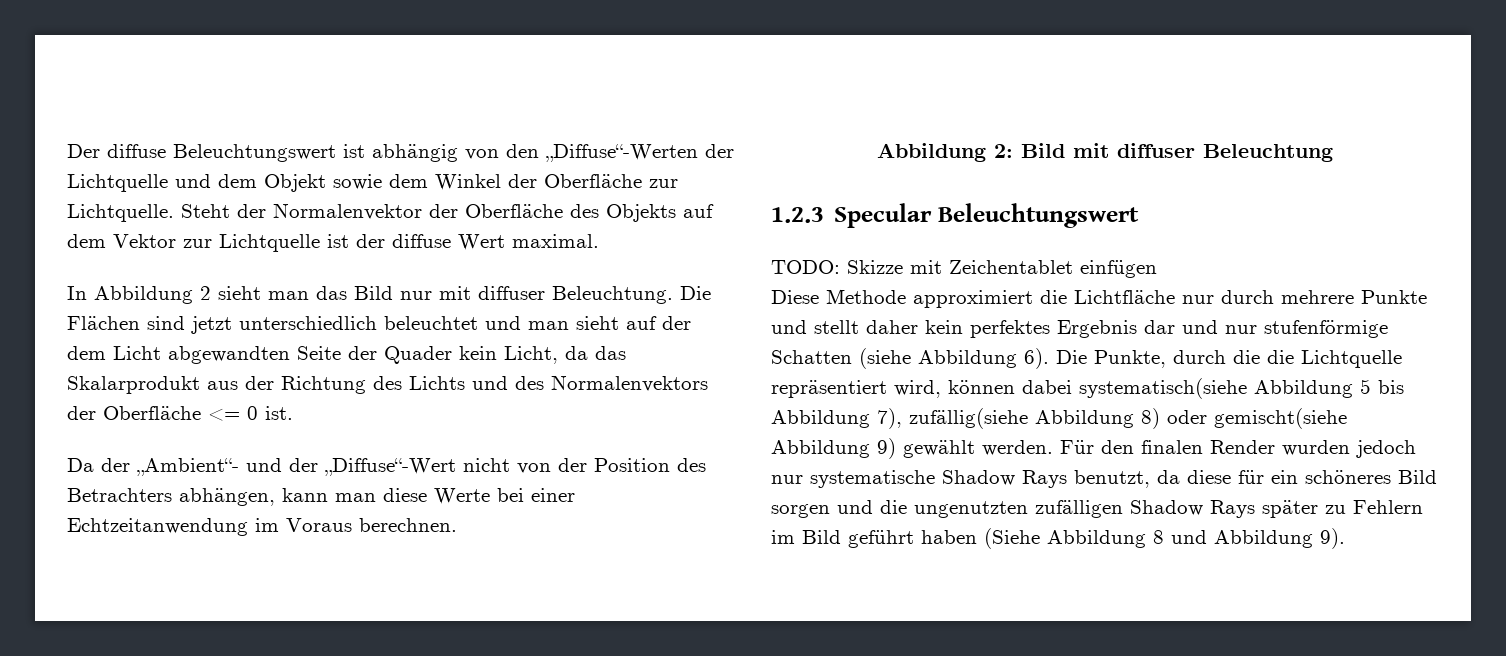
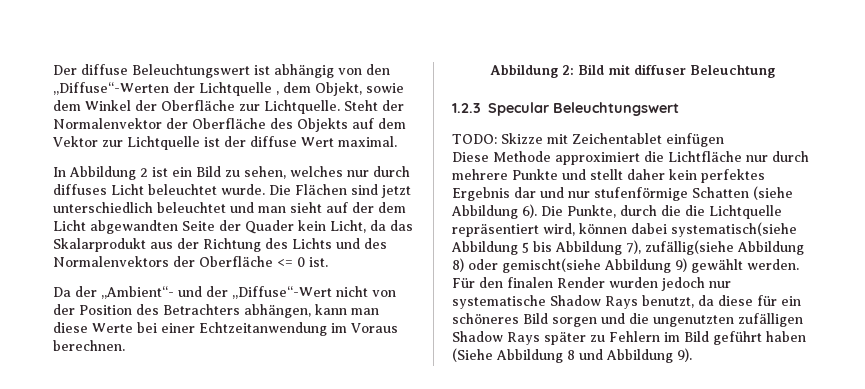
- Der diffuse Beleuchtungswert ist abhängig von den „Diffuse“-Werten der Lichtquelle und dem Objekt sowie dem Winkel der Oberfläche zur Lichtquelle.
+ Der diffuse Beleuchtungswert ist abhängig von den „Diffuse“-Werten der Lichtquelle , dem Objekt, sowie dem Winkel der Oberfläche zur Lichtquelle.
- In Abbildung 2 sieht man das Bild nur mit diffuser Beleuchtung.
+ In Abbildung 2 ist ein Bild zu sehen, welches nur durch diffuses Licht beleuchtet wurde.

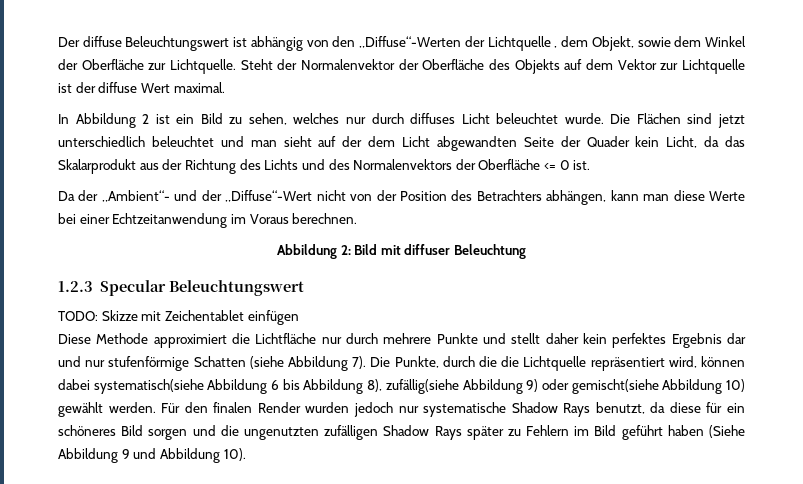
- Diese Methode approximiert die Lichtfläche nur durch mehrere Punkte und stellt daher kein perfektes Ergebnis dar und nur stufenförmige Schatten (siehe Abbildung 6).
+ Diese Methode approximiert die Lichtfläche nur durch mehrere Punkte und stellt daher kein perfektes Ergebnis dar und nur stufenförmige Schatten (siehe Abbildung 7).
- Die Punkte, durch die die Lichtquelle repräsentiert wird, können dabei systematisch(siehe Abbildung 5 bis Abbildung 7), zufällig(siehe Abbildung 8) oder gemischt(siehe Abbildung 9) gewählt werden.
+ Die Punkte, durch die die Lichtquelle repräsentiert wird, können dabei systematisch(siehe Abbildung 6 bis Abbildung 8), zufällig(siehe Abbildung 9) oder gemischt(siehe Abbildung 10) gewählt werden.
- Für den finalen Render wurden jedoch nur systematische Shadow Rays benutzt, da diese für ein schöneres Bild sorgen und die ungenutzten zufälligen Shadow Rays später zu Fehlern im Bild geführt haben (Siehe Abbildung 8 und Abbildung 9).
+ Für den finalen Render wurden jedoch nur systematische Shadow Rays benutzt, da diese für ein schöneres Bild sorgen und die ungenutzten zufälligen Shadow Rays später zu Fehlern im Bild geführt haben (Siehe Abbildung 9 und Abbildung 10).

